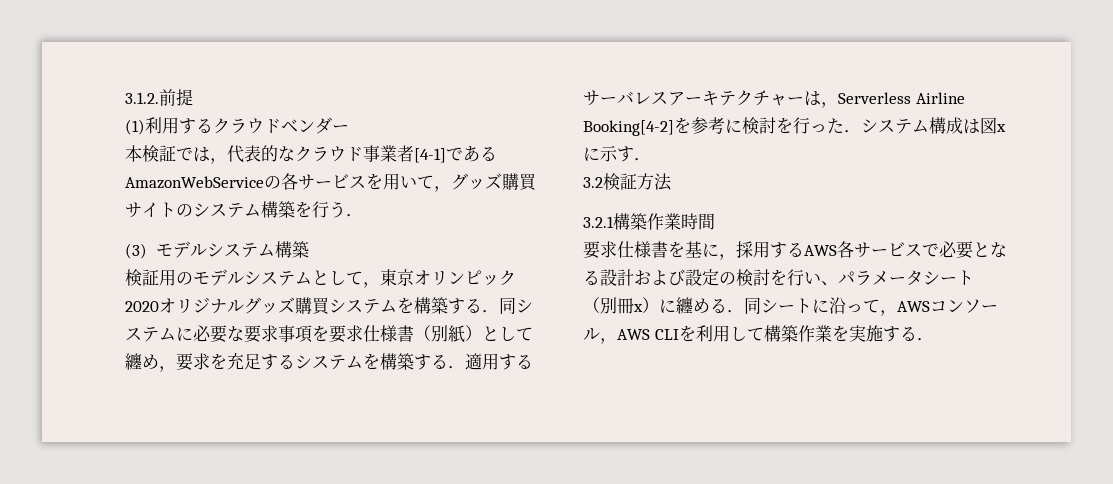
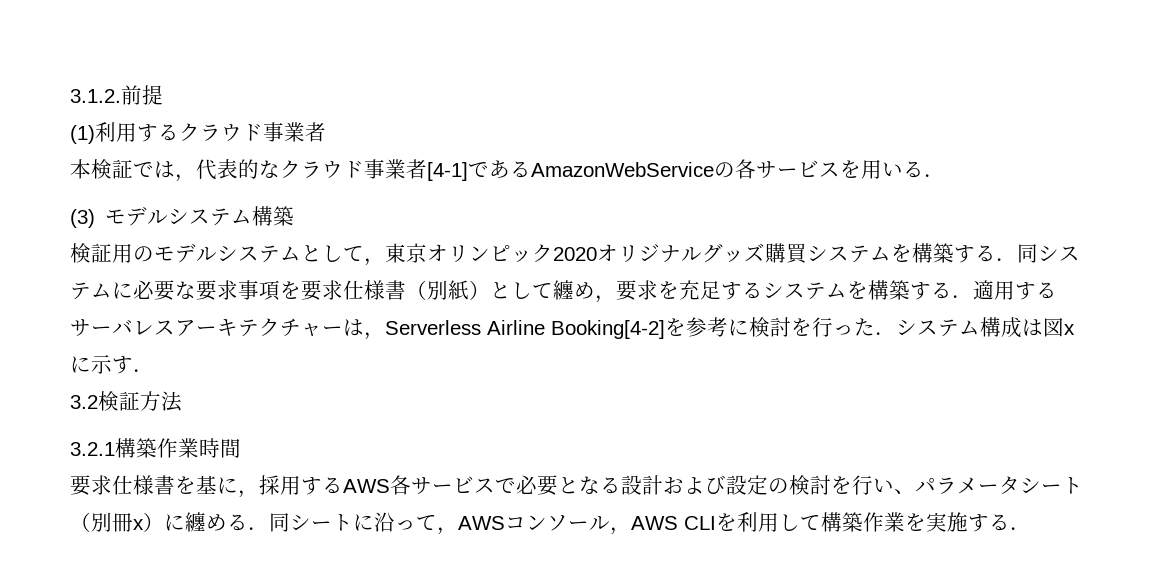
- (1)利用するクラウドベンダー
+ (1)利用するクラウド事業者
- 本検証では，代表的なクラウド事業者[4-1]であるAmazonWebServiceの各サービスを用いて，グッズ購買サイトのシステム構築を行う．
+ 本検証では，代表的なクラウド事業者[4-1]であるAmazonWebServiceの各サービスを用いる．

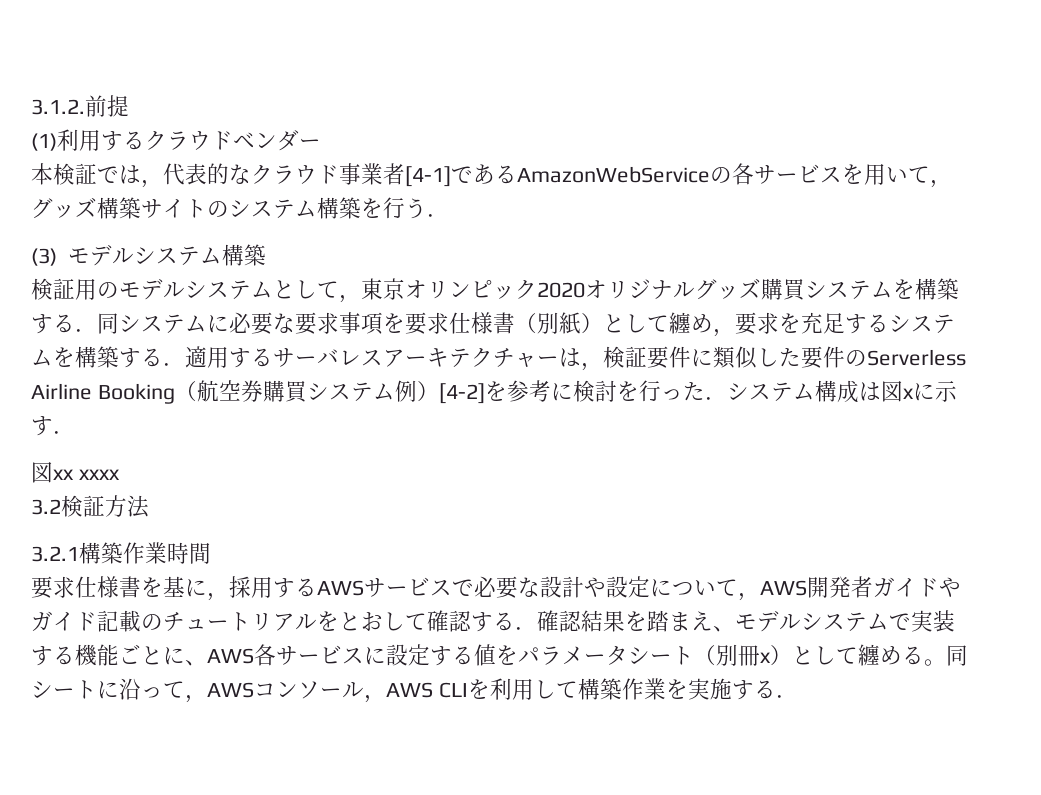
- (1)利用するクラウド事業者
+ (1)利用するクラウドベンダー
- 本検証では，代表的なクラウド事業者[4-1]であるAmazonWebServiceの各サービスを用いる．
+ 本検証では，代表的なクラウド事業者[4-1]であるAmazonWebServiceの各サービスを用いて，グッズ構築サイトのシステム構築を行う．
- 検証用のモデルシステムとして，東京オリンピック2020オリジナルグッズ購買システムを構築する．同システムに必要な要求事項を要求仕様書（別紙）として纏め，要求を充足するシステムを構築する．適用するサーバレスアーキテクチャーは，Serverless Airline Booking[4-2]を参考に検討を行った．システム構成は図xに示す．
+ 検証用のモデルシステムとして，東京オリンピック2020オリジナルグッズ購買システムを構築する．同システムに必要な要求事項を要求仕様書（別紙）として纏め，要求を充足するシステムを構築する．適用するサーバレスアーキテクチャーは，検証要件に類似した要件のServerless Airline Booking（航空券購買システム例）[4-2]を参考に検討を行った．システム構成は図xに示す．
+ 図xx xxxx
- 要求仕様書を基に，採用するAWS各サービスで必要となる設計および設定の検討を行い、パラメータシート（別冊x）に纏める．同シートに沿って，AWSコンソール，AWS CLIを利用して構築作業を実施する．
+ 要求仕様書を基に，採用するAWSサービスで必要な設計や設定について，AWS開発者ガイドやガイド記載のチュートリアルをとおして確認する．確認結果を踏まえ、モデルシステムで実装する機能ごとに、AWS各サービスに設定する値をパラメータシート（別冊x）として纏める。同シートに沿って，AWSコンソール，AWS CLIを利用して構築作業を実施する．

